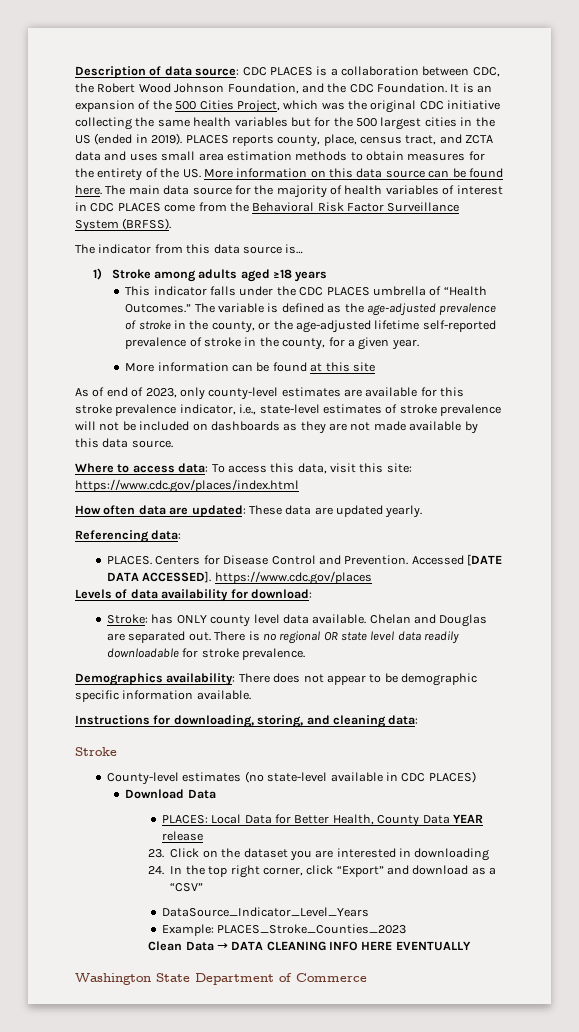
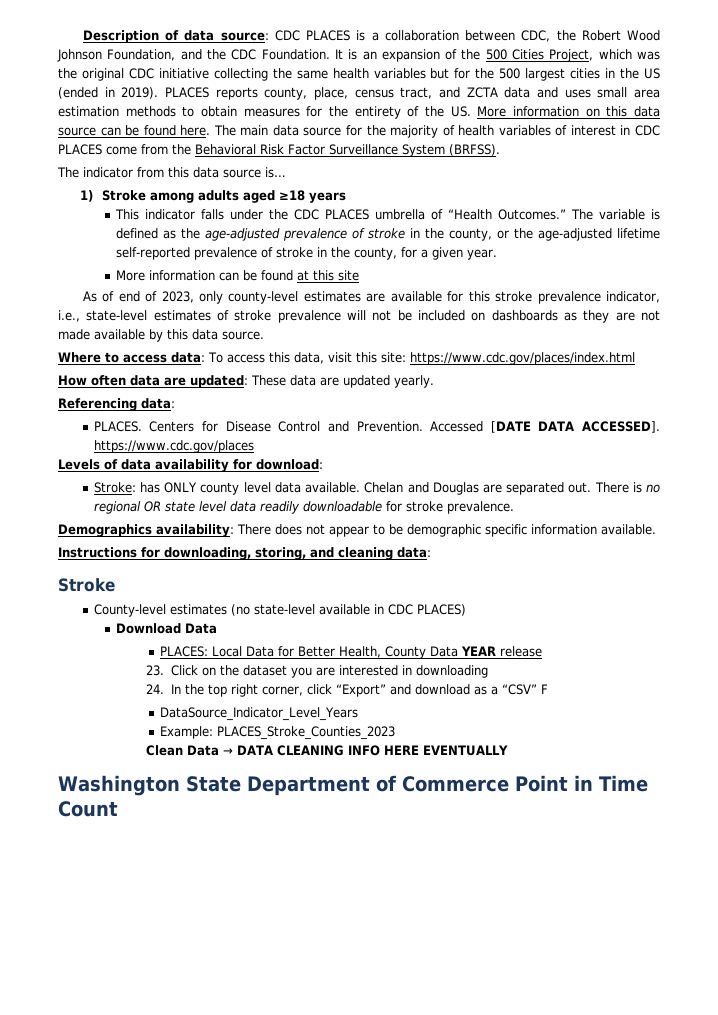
- 24. In the top right corner, click “Export” and download as a “CSV”
+ 24. In the top right corner, click “Export” and download as a “CSV” F
- Washington State Department of Commerce
+ Washington State Department of Commerce Point in Time Count

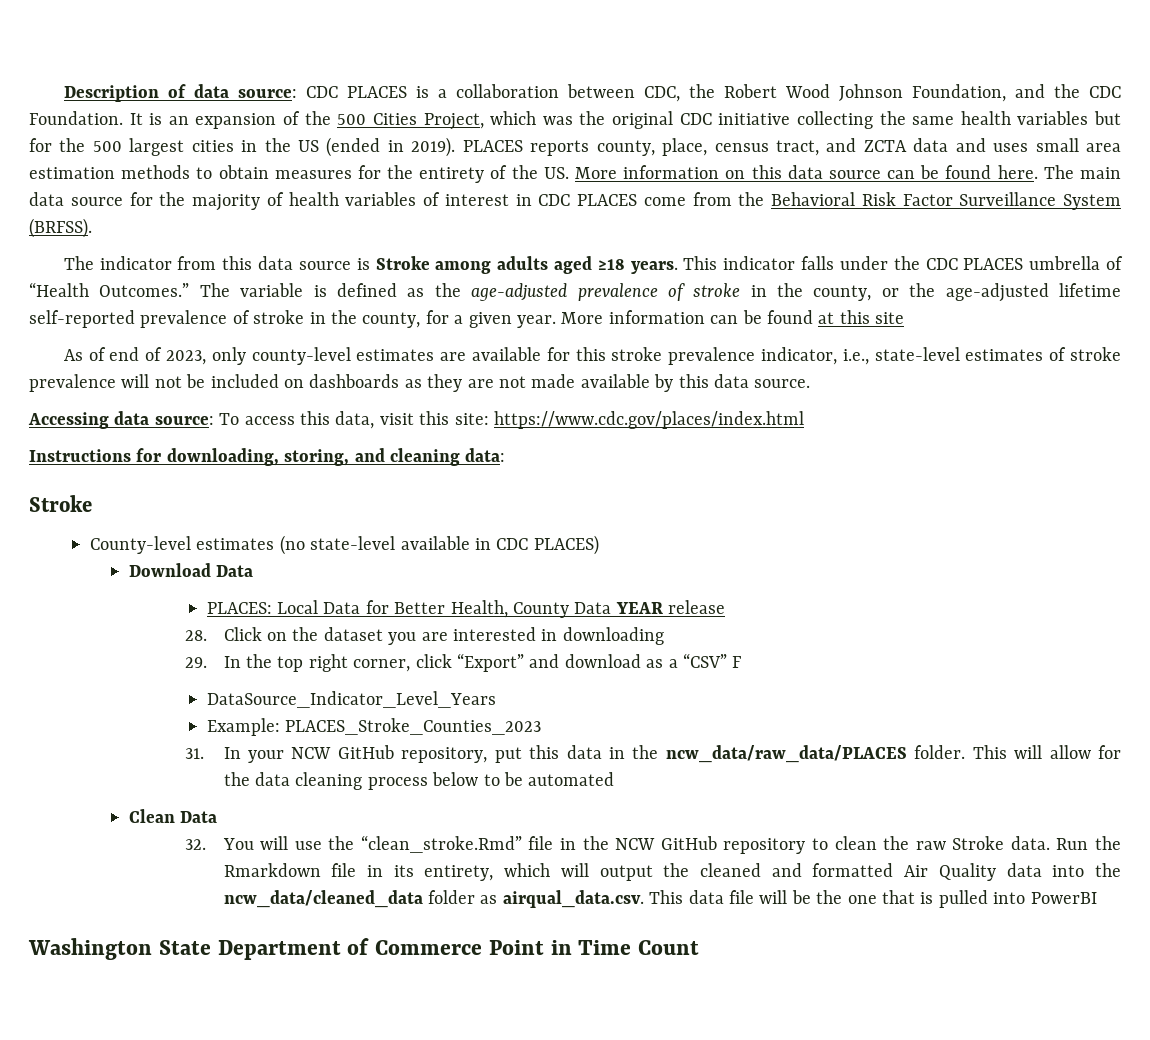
- The indicator from this data source is…
- 1) Stroke among adults aged ≥18 years
- This indicator falls under the CDC PLACES umbrella of “Health Outcomes.”
+ The indicator from this data source is Stroke among adults aged ≥18 years. This indicator falls under the CDC PLACES umbrella of “Health Outcomes.”
- The variable is defined as the age-adjusted prevalence of stroke in the county, or the age-adjusted lifetime self-reported prevalence of stroke in the county, for a given year.
- More information can be found at this site
+ The variable is defined as the age-adjusted prevalence of stroke in the county, or the age-adjusted lifetime self-reported prevalence of stroke in the county, for a given year. More information can be found at this site
- Where to access data: To access this data, visit this site: https://www.cdc.gov/places/index.html
+ Accessing data source: To access this data, visit this site: https://www.cdc.gov/places/index.html
- How often data are updated: These data are updated yearly.
- Referencing data:
- PLACES. Centers for Disease Control and Prevention. Accessed [DATE DATA ACCESSED]. https://www.cdc.gov/places
- Levels of data availability for download:
- Stroke: has ONLY county level data available. Chelan and Douglas are separated out. There is no regional OR state level data readily downloadable for stroke prevalence.
- Demographics availability: There does not appear to be demographic specific information available.
- 23. Click on the dataset you are interested in downloading
+ 28. Click on the dataset you are interested in downloading
- 24. In the top right corner, click “Export” and download as a “CSV” F
+ 29. In the top right corner, click “Export” and download as a “CSV” F
- Clean Data → DATA CLEANING INFO HERE EVENTUALLY
+ 31. In your NCW GitHub repository, put this data in the ncw_data/raw_data/PLACES folder. This will allow for the data cleaning process below to be automated
+ Clean Data
+ 32. You will use the “clean_stroke.Rmd” file in the NCW GitHub repository to clean the raw Stroke data. Run the Rmarkdown file in its entirety, which will output the cleaned and formatted Air Quality data into the ncw_data/cleaned_data folder as airqual_data.csv. This data file will be the one that is pulled into PowerBI

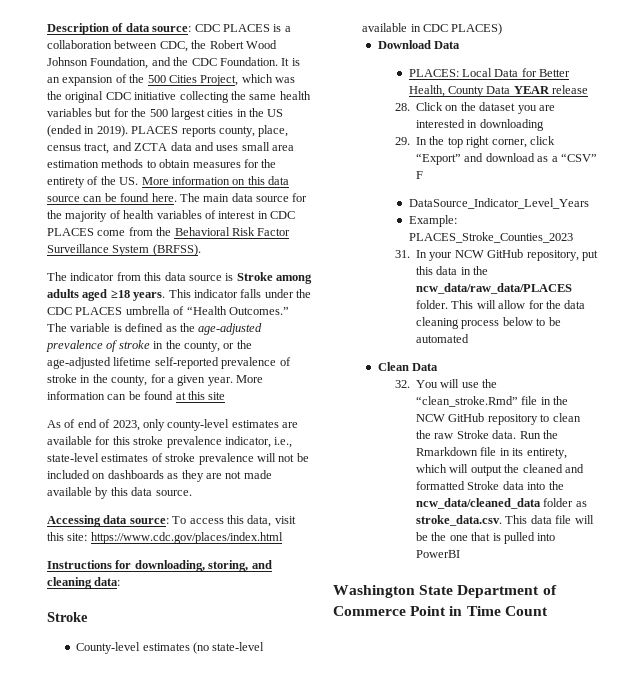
- Run the Rmarkdown file in its entirety, which will output the cleaned and formatted Air Quality data into the ncw_data/cleaned_data folder as airqual_data.csv. This data file will be the one that is pulled into PowerBI
+ Run the Rmarkdown file in its entirety, which will output the cleaned and formatted Stroke data into the ncw_data/cleaned_data folder as stroke_data.csv. This data file will be the one that is pulled into PowerBI

